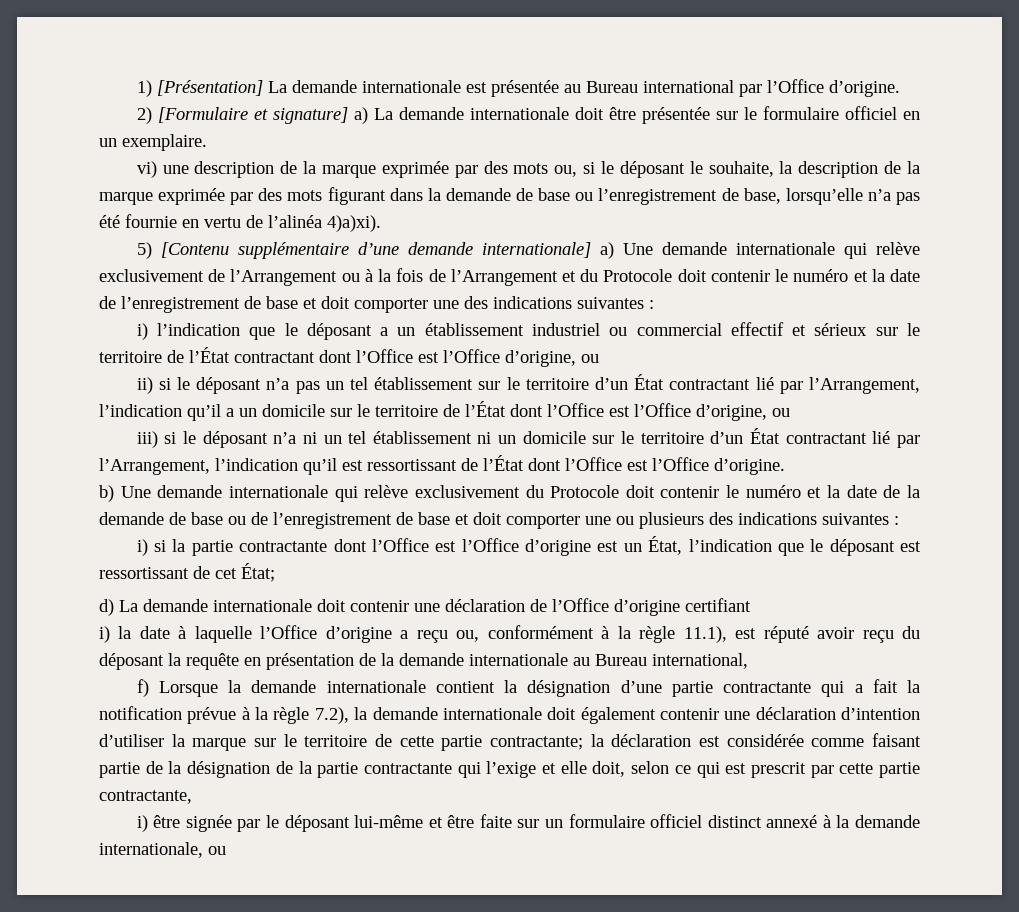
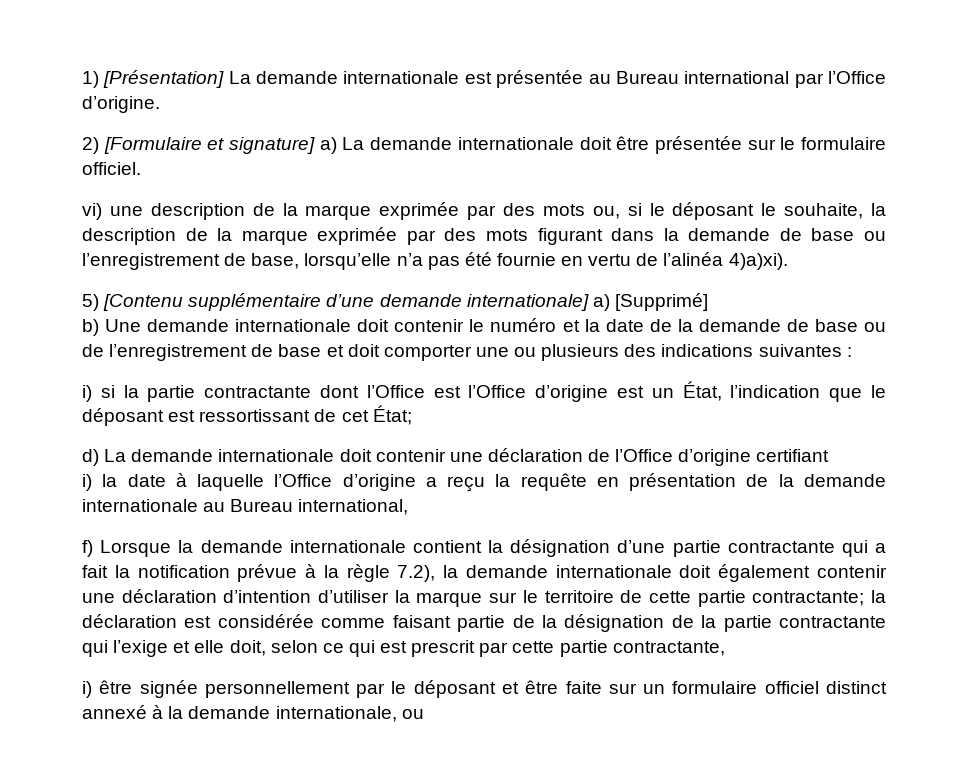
- 2) [Formulaire et signature] a) La demande internationale doit être présentée sur le formulaire officiel en un exemplaire.
+ 2) [Formulaire et signature] a) La demande internationale doit être présentée sur le formulaire officiel.
- 5) [Contenu supplémentaire d’une demande internationale] a) Une demande internationale qui relève exclusivement de l’Arrangement ou à la fois de l’Arrangement et du Protocole doit contenir le numéro et la date de l’enregistrement de base et doit comporter une des indications suivantes :
- i) l’indication que le déposant a un établissement industriel ou commercial effectif et sérieux sur le territoire de l’État contractant dont l’Office est l’Office d’origine, ou
- ii) si le déposant n’a pas un tel établissement sur le territoire d’un État contractant lié par l’Arrangement, l’indication qu’il a un domicile sur le territoire de l’État dont l’Office est l’Office d’origine, ou
- iii) si le déposant n’a ni un tel établissement ni un domicile sur le territoire d’un État contractant lié par l’Arrangement, l’indication qu’il est ressortissant de l’État dont l’Office est l’Office d’origine.
+ 5) [Contenu supplémentaire d’une demande internationale] a) [Supprimé]
- b) Une demande internationale qui relève exclusivement du Protocole doit contenir le numéro et la date de la demande de base ou de l’enregistrement de base et doit comporter une ou plusieurs des indications suivantes :
+ b) Une demande internationale doit contenir le numéro et la date de la demande de base ou de l’enregistrement de base et doit comporter une ou plusieurs des indications suivantes :
- i) la date à laquelle l’Office d’origine a reçu ou, conformément à la règle 11.1), est réputé avoir reçu du déposant la requête en présentation de la demande internationale au Bureau international,
+ i) la date à laquelle l’Office d’origine a reçu la requête en présentation de la demande internationale au Bureau international,
- i) être signée par le déposant lui-même et être faite sur un formulaire officiel distinct annexé à la demande internationale, ou
+ i) être signée personnellement par le déposant et être faite sur un formulaire officiel distinct annexé à la demande internationale, ou

